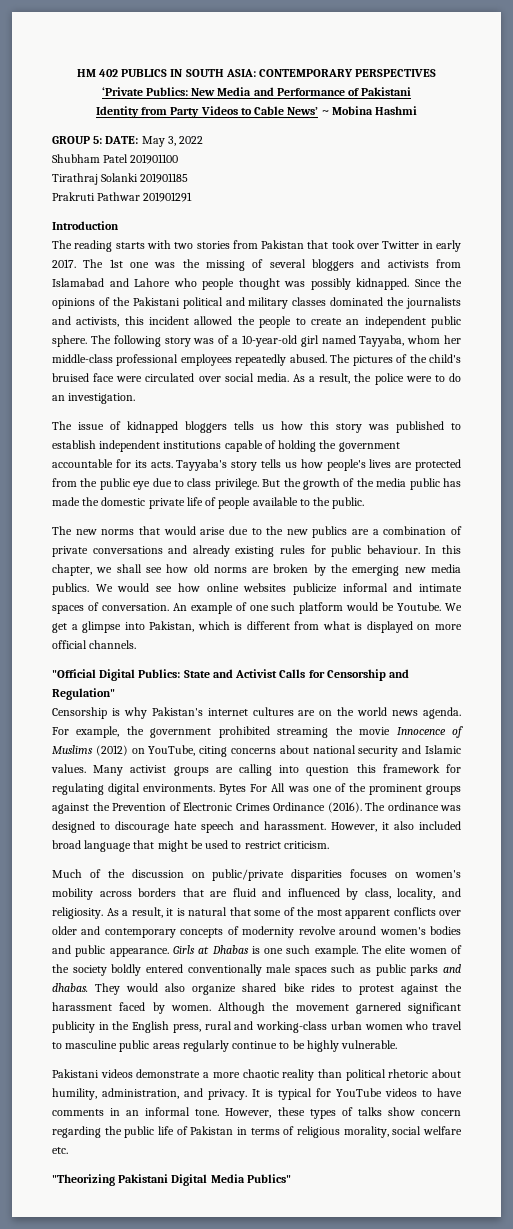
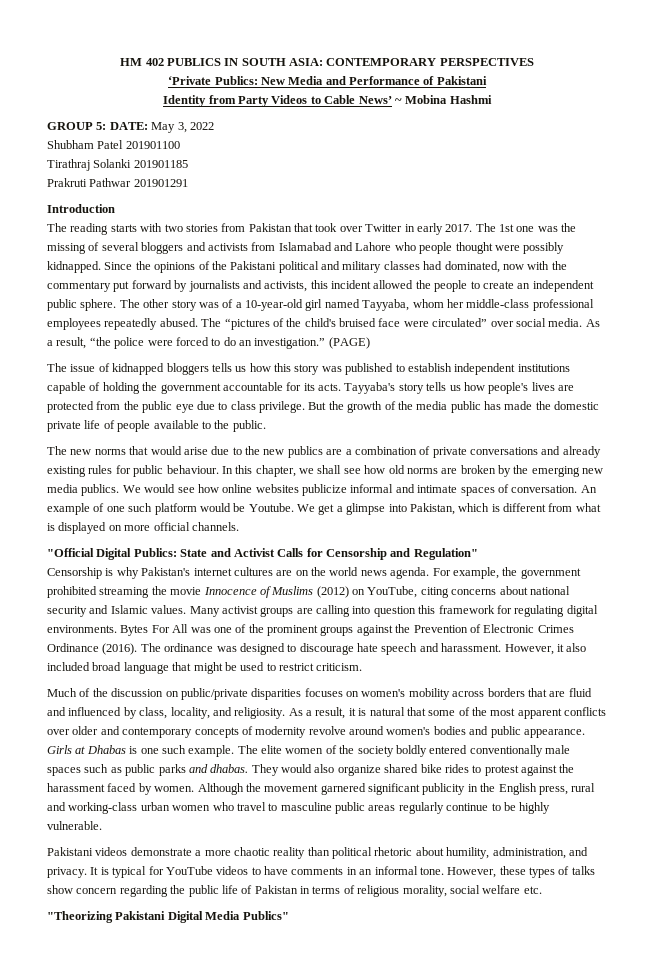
- The 1st one was the missing of several bloggers and activists from Islamabad and Lahore who people thought was possibly kidnapped.
+ The 1st one was the missing of several bloggers and activists from Islamabad and Lahore who people thought were possibly kidnapped.
- Since the opinions of the Pakistani political and military classes dominated the journalists and activists, this incident allowed the people to create an independent public sphere.
+ Since the opinions of the Pakistani political and military classes had dominated, now with the commentary put forward by journalists and activists, this incident allowed the people to create an independent public sphere.
- The following story was of a 10-year-old girl named Tayyaba, whom her middle-class professional employees repeatedly abused.
+ The other story was of a 10-year-old girl named Tayyaba, whom her middle-class professional employees repeatedly abused.
- The pictures of the child's bruised face were circulated over social media.
+ The “pictures of the child's bruised face were circulated” over social media.
- As a result, the police were to do an investigation.
+ As a result, “the police were forced to do an investigation.” (PAGE)

